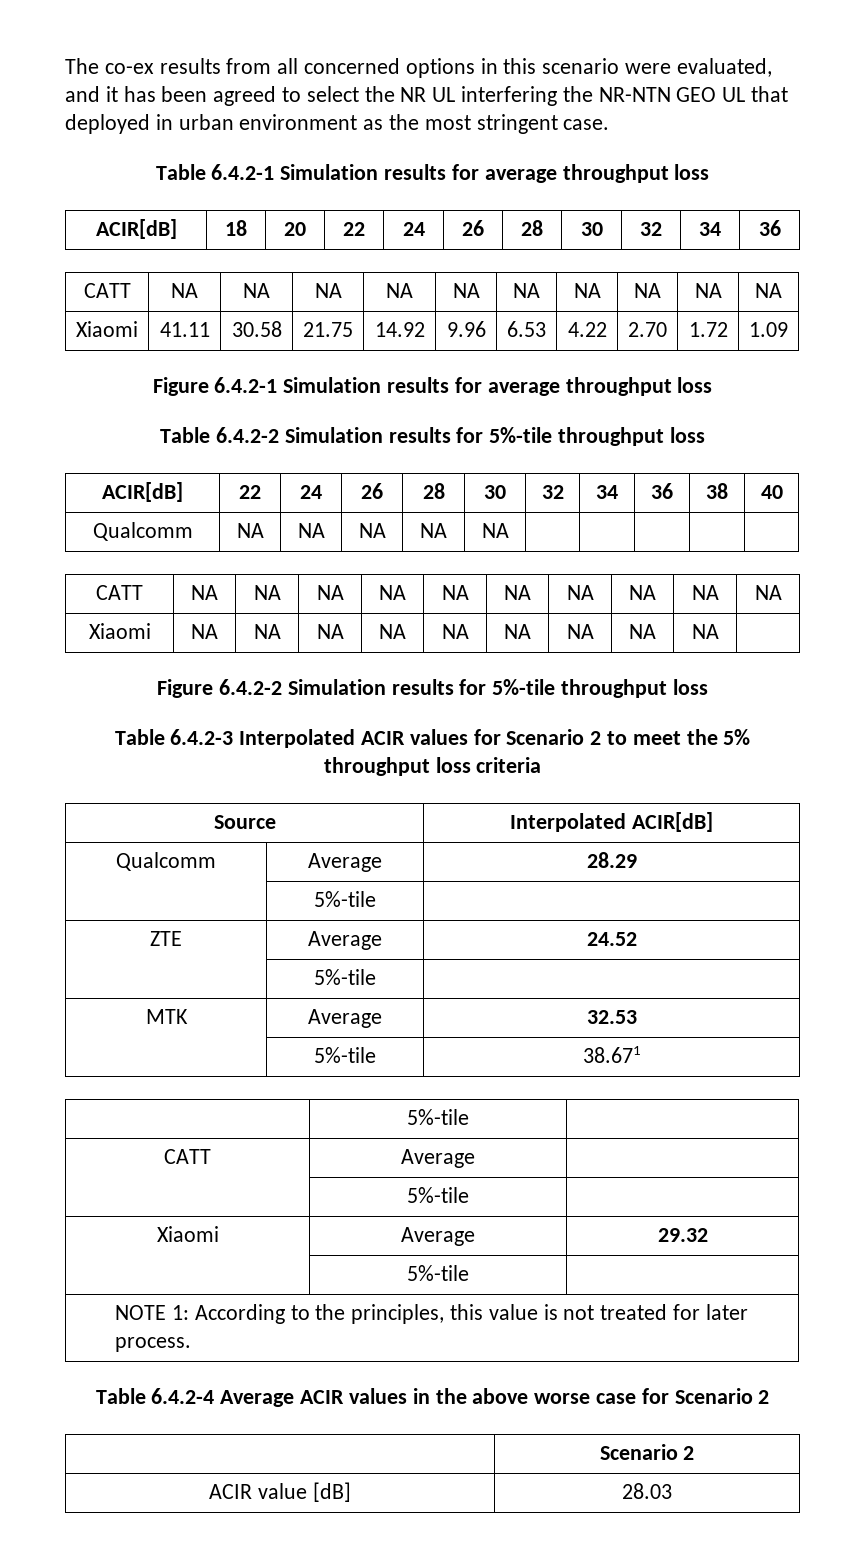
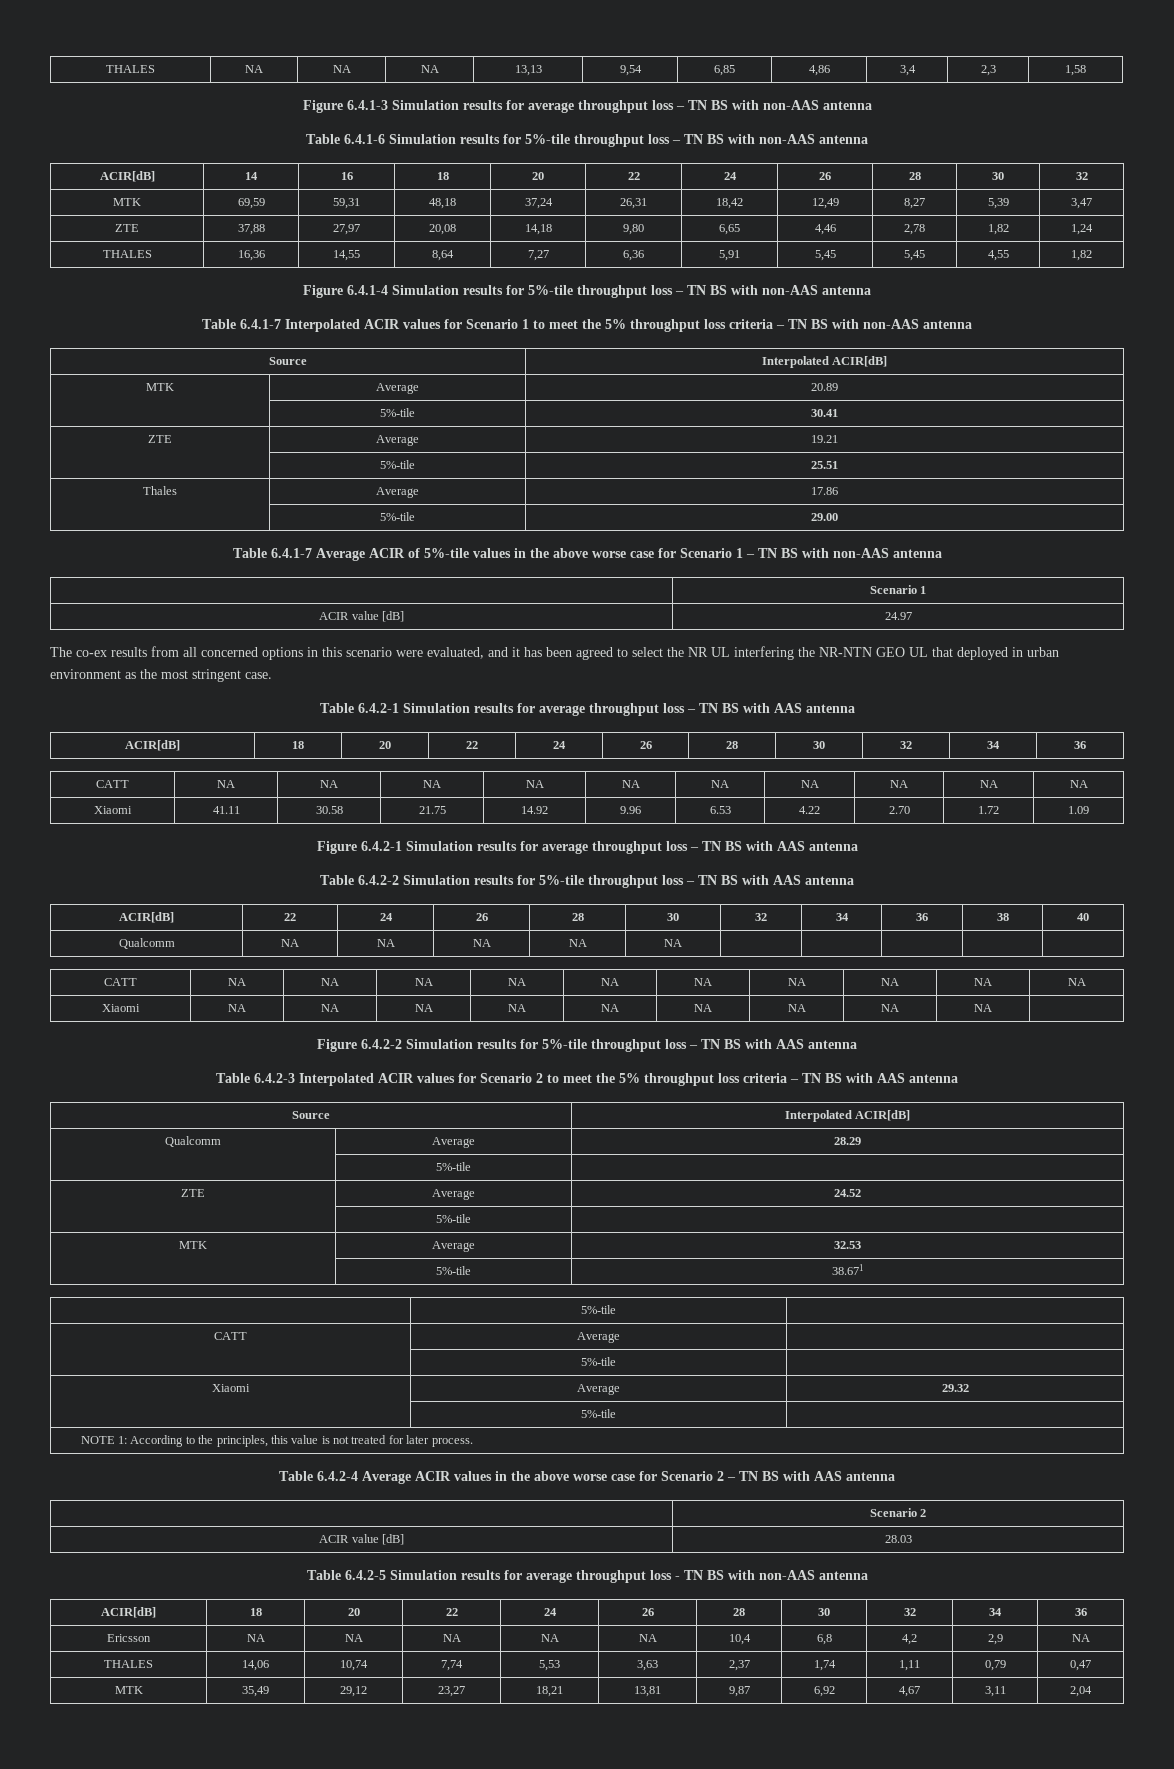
+ THALES | NA | NA | NA | 13,13 | 9,54 | 6,85 | 4,86 | 3,4 | 2,3 | 1,58
+ Figure 6.4.1-3 Simulation results for average throughput loss – TN BS with non-AAS antenna
+ Table 6.4.1-6 Simulation results for 5%-tile throughput loss – TN BS with non-AAS antenna
+ ACIR[dB] | 14 | 16 | 18 | 20 | 22 | 24 | 26 | 28 | 30 | 32
+ MTK | 69,59 | 59,31 | 48,18 | 37,24 | 26,31 | 18,42 | 12,49 | 8,27 | 5,39 | 3,47
+ ZTE | 37,88 | 27,97 | 20,08 | 14,18 | 9,80 | 6,65 | 4,46 | 2,78 | 1,82 | 1,24
+ THALES | 16,36 | 14,55 | 8,64 | 7,27 | 6,36 | 5,91 | 5,45 | 5,45 | 4,55 | 1,82
+ Figure 6.4.1-4 Simulation results for 5%-tile throughput loss – TN BS with non-AAS antenna
+ Table 6.4.1-7 Interpolated ACIR values for Scenario 1 to meet the 5% throughput loss criteria – TN BS with non-AAS antenna
+ Source | Interpolated ACIR[dB]
+ MTK | Average | 20.89
+ | 5%-tile | 30.41
+ ZTE | Average | 19.21
+ | 5%-tile | 25.51
+ Thales | Average | 17.86
+ | 5%-tile | 29.00
+ Table 6.4.1-7 Average ACIR of 5%-tile values in the above worse case for Scenario 1 – TN BS with non-AAS antenna
+ | Scenario 1
+ ACIR value [dB] | 24.97
- Table 6.4.2-1 Simulation results for average throughput loss
+ Table 6.4.2-1 Simulation results for average throughput loss – TN BS with AAS antenna
- Figure 6.4.2-1 Simulation results for average throughput loss
+ Figure 6.4.2-1 Simulation results for average throughput loss – TN BS with AAS antenna
- Table 6.4.2-2 Simulation results for 5%-tile throughput loss
+ Table 6.4.2-2 Simulation results for 5%-tile throughput loss – TN BS with AAS antenna
- Figure 6.4.2-2 Simulation results for 5%-tile throughput loss
+ Figure 6.4.2-2 Simulation results for 5%-tile throughput loss – TN BS with AAS antenna
- Table 6.4.2-3 Interpolated ACIR values for Scenario 2 to meet the 5% throughput loss criteria
+ Table 6.4.2-3 Interpolated ACIR values for Scenario 2 to meet the 5% throughput loss criteria – TN BS with AAS antenna
- Table 6.4.2-4 Average ACIR values in the above worse case for Scenario 2
+ Table 6.4.2-4 Average ACIR values in the above worse case for Scenario 2 – TN BS with AAS antenna
+ Table 6.4.2-5 Simulation results for average throughput loss - TN BS with non-AAS antenna
+ ACIR[dB] | 18 | 20 | 22 | 24 | 26 | 28 | 30 | 32 | 34 | 36
+ Ericsson | NA | NA | NA | NA | NA | 10,4 | 6,8 | 4,2 | 2,9 | NA
+ THALES | 14,06 | 10,74 | 7,74 | 5,53 | 3,63 | 2,37 | 1,74 | 1,11 | 0,79 | 0,47
+ MTK | 35,49 | 29,12 | 23,27 | 18,21 | 13,81 | 9,87 | 6,92 | 4,67 | 3,11 | 2,04

